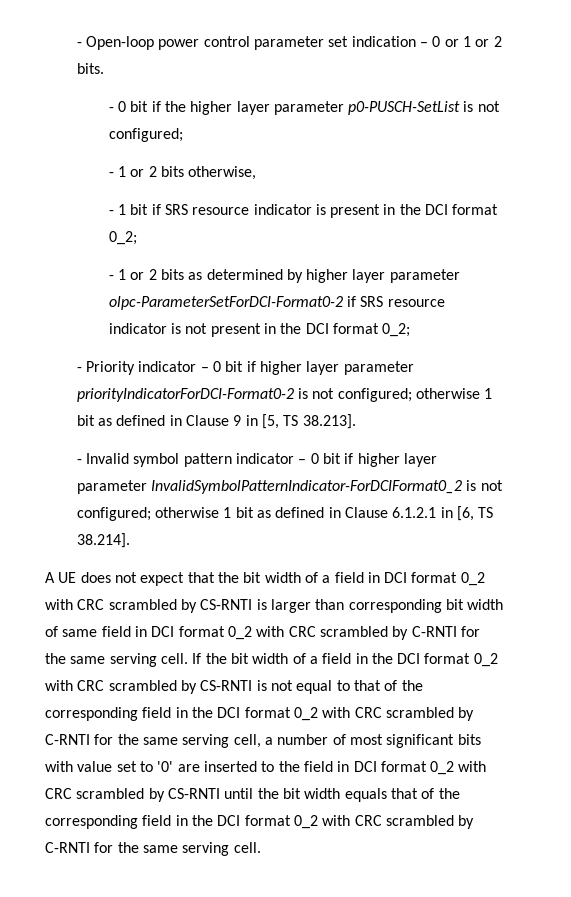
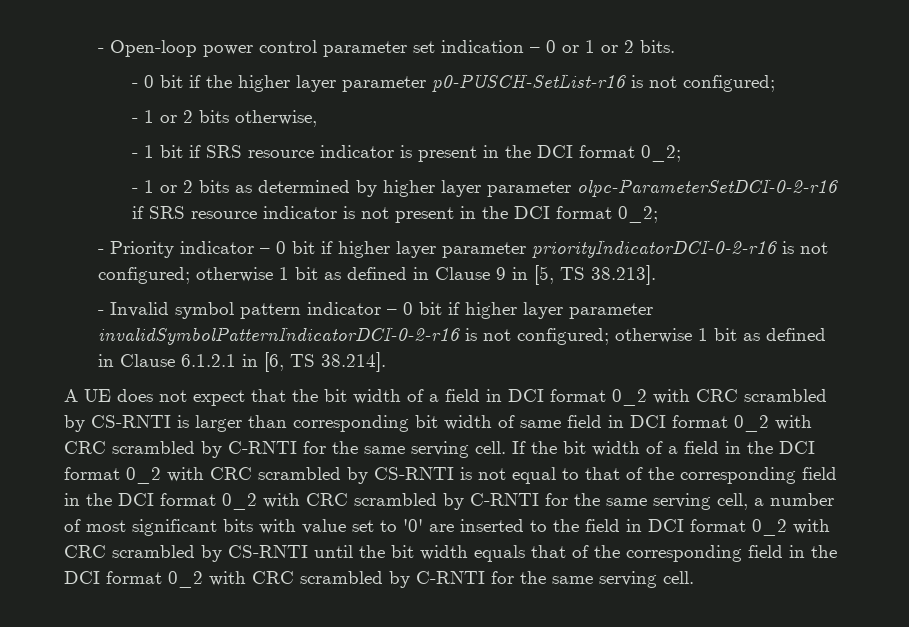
- - 0 bit if the higher layer parameter p0-PUSCH-SetList is not configured;
+ - 0 bit if the higher layer parameter p0-PUSCH-SetList-r16 is not configured;
- - 1 or 2 bits as determined by higher layer parameter olpc-ParameterSetForDCI-Format0-2 if SRS resource indicator is not present in the DCI format 0_2;
+ - 1 or 2 bits as determined by higher layer parameter olpc-ParameterSetDCI-0-2-r16 if SRS resource indicator is not present in the DCI format 0_2;
- - Priority indicator – 0 bit if higher layer parameter priorityIndicatorForDCI-Format0-2 is not configured; otherwise 1 bit as defined in Clause 9 in [5, TS 38.213].
+ - Priority indicator – 0 bit if higher layer parameter priorityIndicatorDCI-0-2-r16 is not configured; otherwise 1 bit as defined in Clause 9 in [5, TS 38.213].
- - Invalid symbol pattern indicator – 0 bit if higher layer parameter InvalidSymbolPatternIndicator-ForDCIFormat0_2 is not configured; otherwise 1 bit as defined in Clause 6.1.2.1 in [6, TS 38.214].
+ - Invalid symbol pattern indicator – 0 bit if higher layer parameter invalidSymbolPatternIndicatorDCI-0-2-r16 is not configured; otherwise 1 bit as defined in Clause 6.1.2.1 in [6, TS 38.214].

